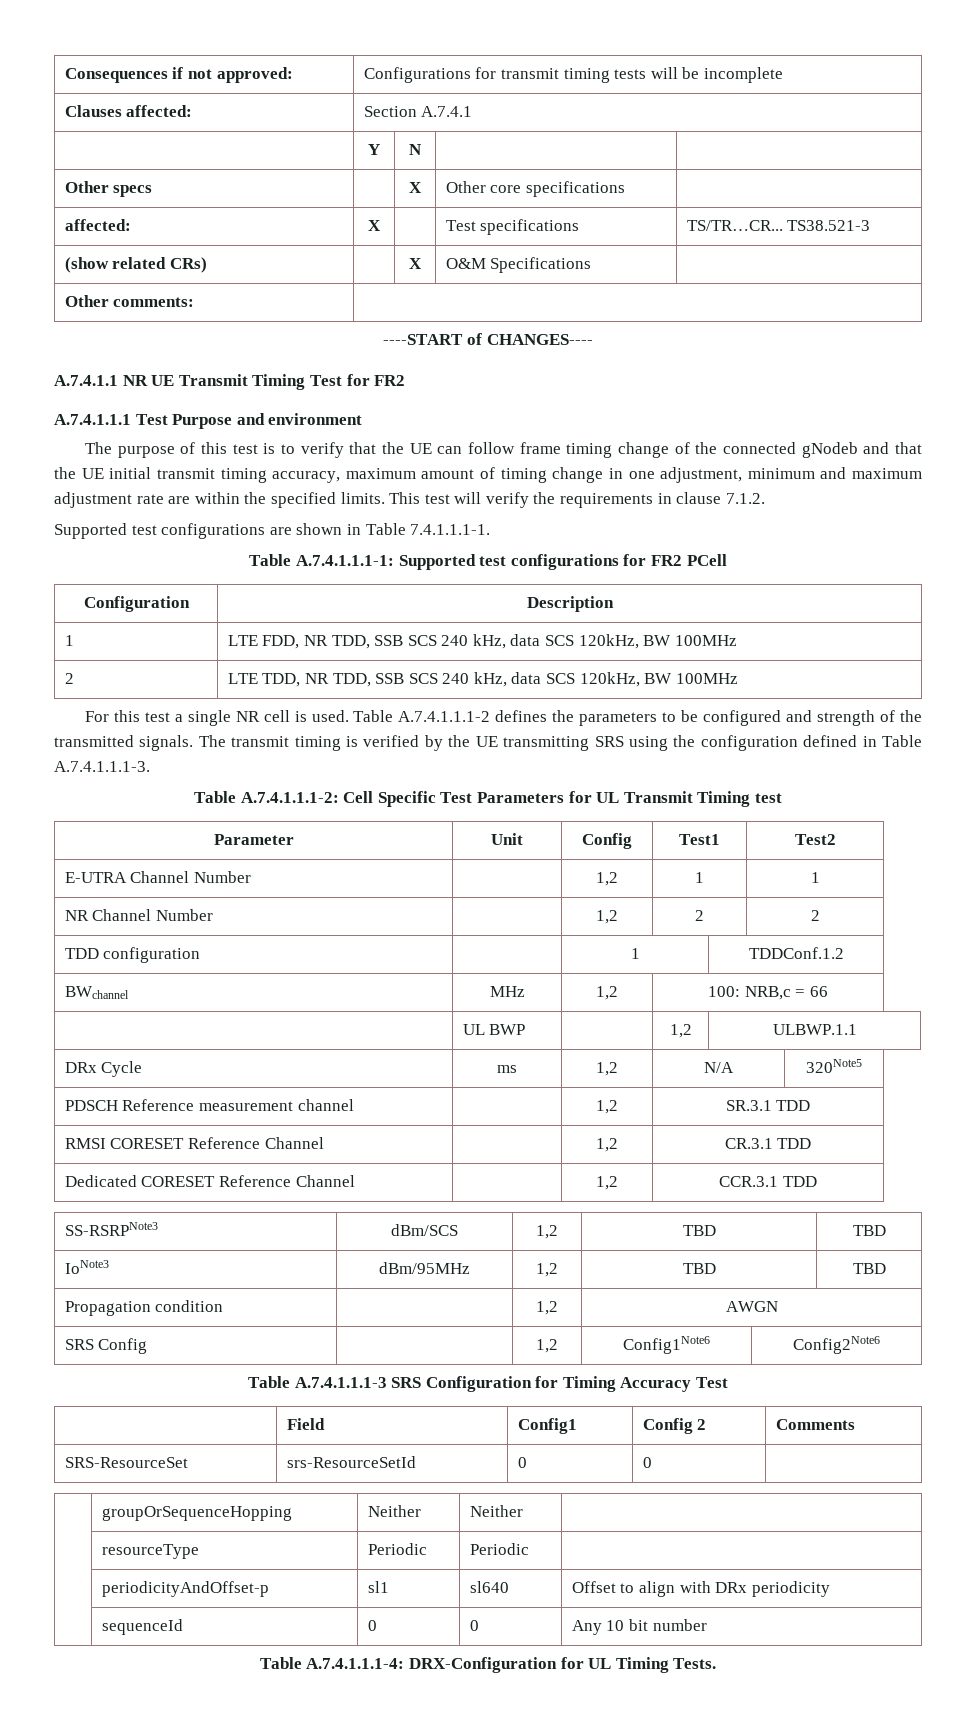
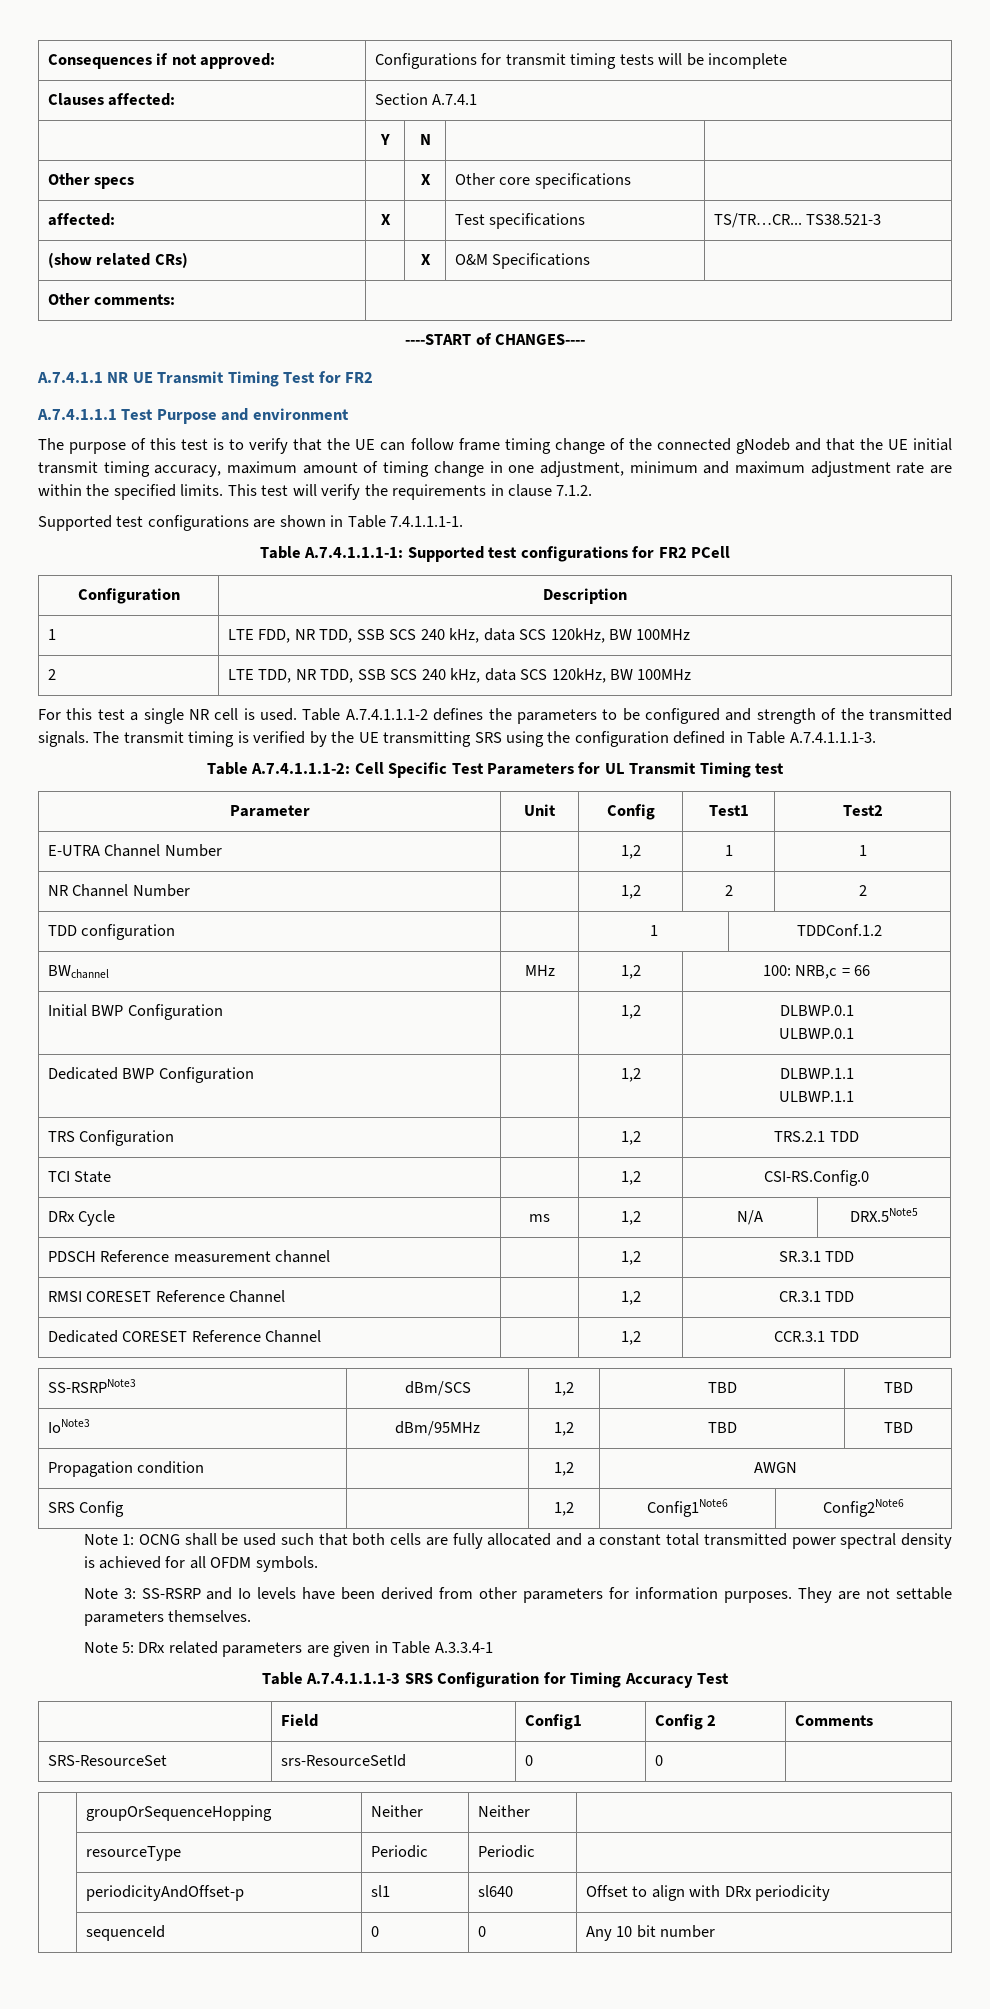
- | UL BWP | | 1,2 | ULBWP.1.1
+ Initial BWP Configuration | | 1,2 | DLBWP.0.1
+ ULBWP.0.1
+ Dedicated BWP Configuration | | 1,2 | DLBWP.1.1
+ ULBWP.1.1
+ TRS Configuration | | 1,2 | TRS.2.1 TDD
+ TCI State | | 1,2 | CSI-RS.Config.0
- DRx Cycle | ms | 1,2 | N/A | 320Note5
+ DRx Cycle | ms | 1,2 | N/A | DRX.5Note5
+ Note 1: OCNG shall be used such that both cells are fully allocated and a constant total transmitted power spectral density is achieved for all OFDM symbols.
+ Note 3: SS-RSRP and Io levels have been derived from other parameters for information purposes. They are not settable parameters themselves.
+ Note 5: DRx related parameters are given in Table A.3.3.4-1
- Table A.7.4.1.1.1-4: DRX-Configuration for UL Timing Tests.

